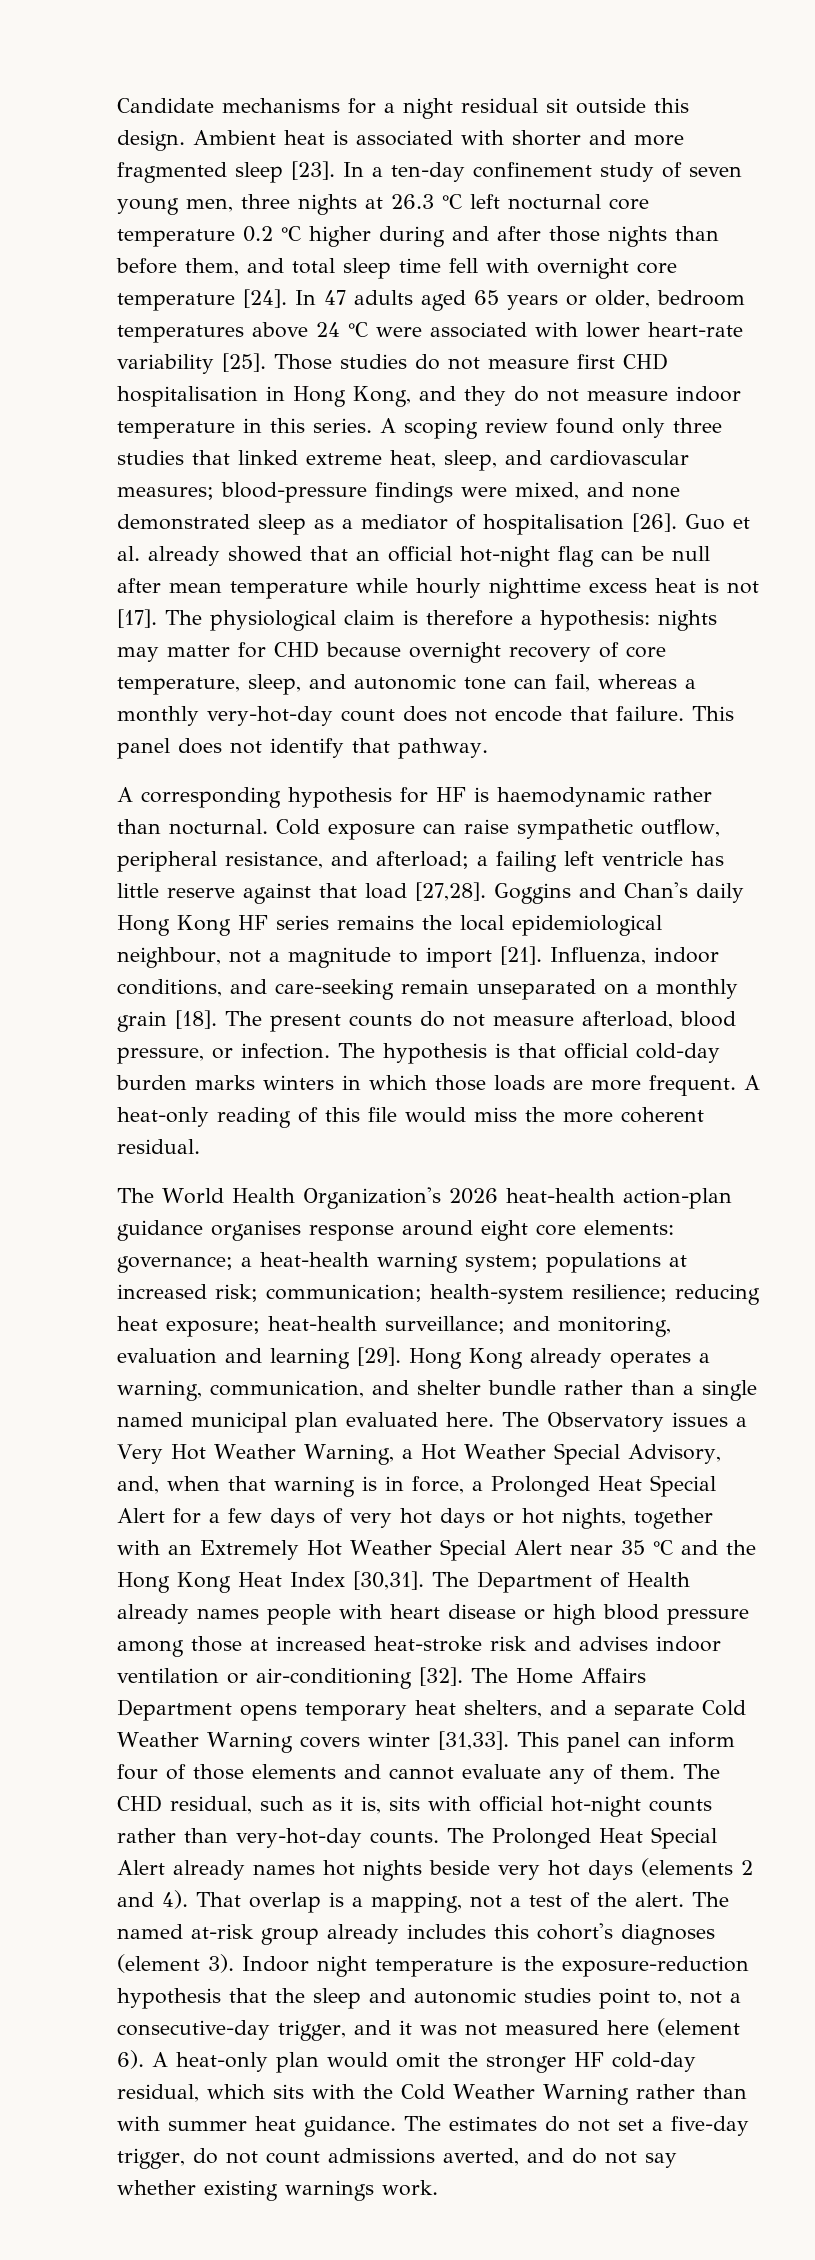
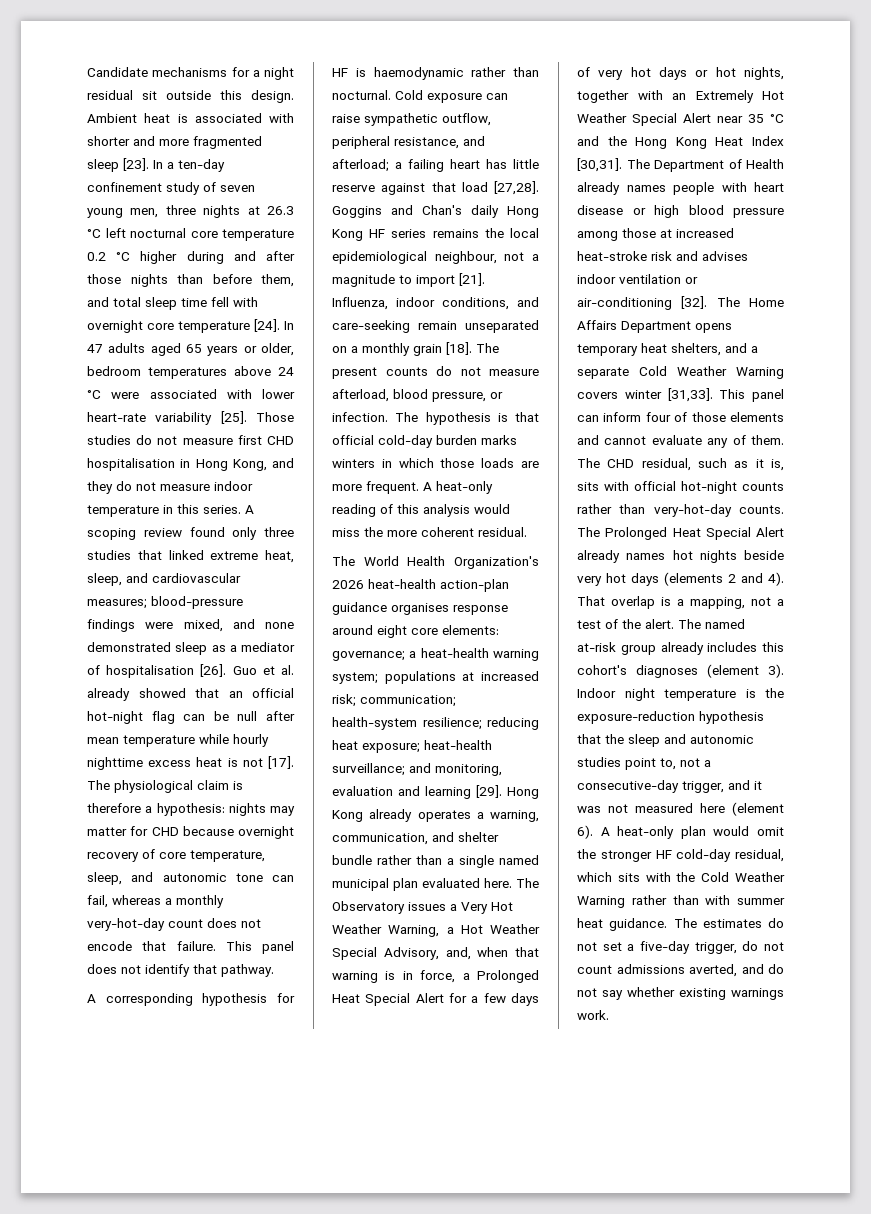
- Cold exposure can raise sympathetic outflow, peripheral resistance, and afterload; a failing left ventricle has little reserve against that load [27,28].
+ Cold exposure can raise sympathetic outflow, peripheral resistance, and afterload; a failing heart has little reserve against that load [27,28].
- A heat-only reading of this file would miss the more coherent residual.
+ A heat-only reading of this analysis would miss the more coherent residual.

